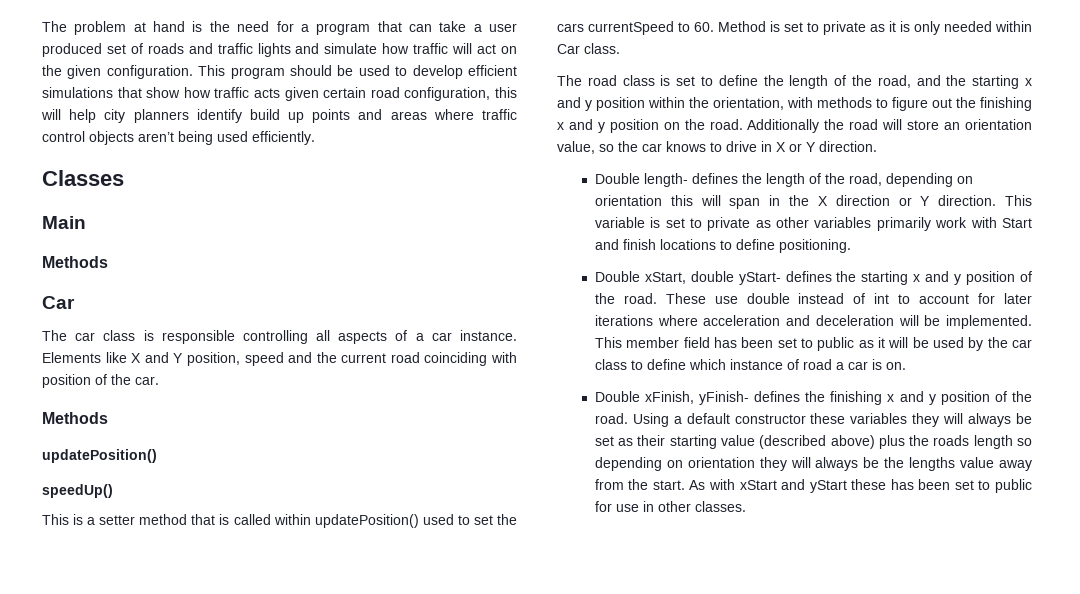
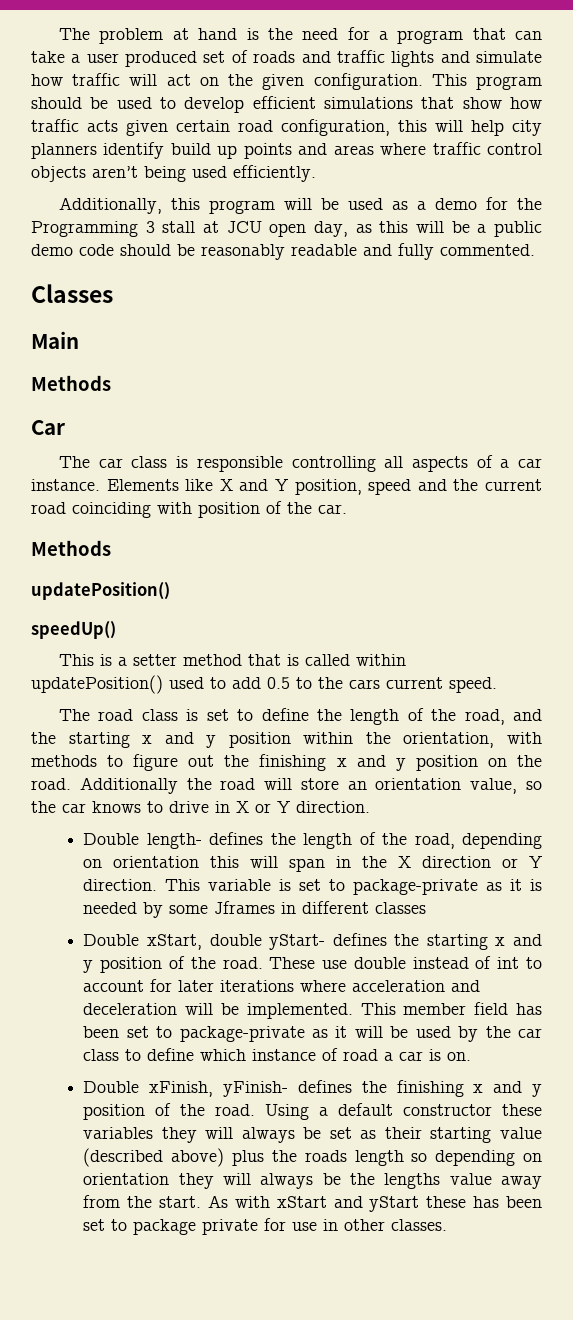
+ Additionally, this program will be used as a demo for the Programming 3 stall at JCU open day, as this will be a public demo code should be reasonably readable and fully commented.
- This is a setter method that is called within updatePosition() used to set the cars currentSpeed to 60. Method is set to private as it is only needed within Car class.
+ This is a setter method that is called within updatePosition() used to add 0.5 to the cars current speed.
- This variable is set to private as other variables primarily work with Start and finish locations to define positioning.
+ This variable is set to package-private as it is needed by some Jframes in different classes
- This member field has been set to public as it will be used by the car class to define which instance of road a car is on.
+ This member field has been set to package-private as it will be used by the car class to define which instance of road a car is on.
- As with xStart and yStart these has been set to public for use in other classes.
+ As with xStart and yStart these has been set to package private for use in other classes.

